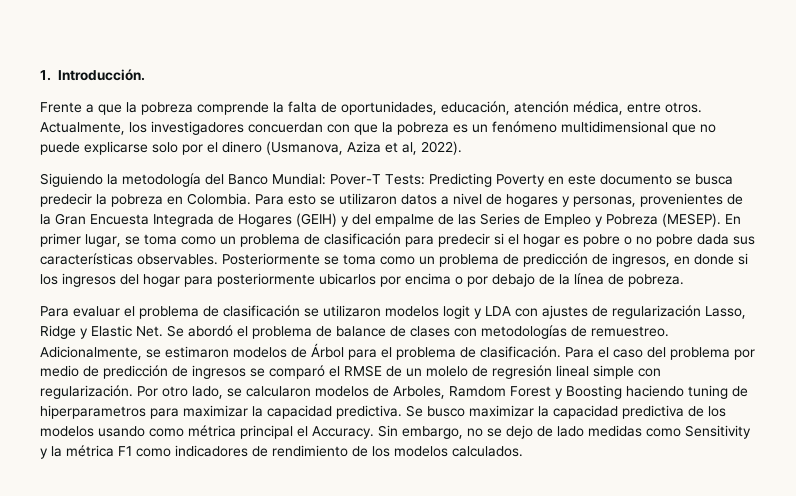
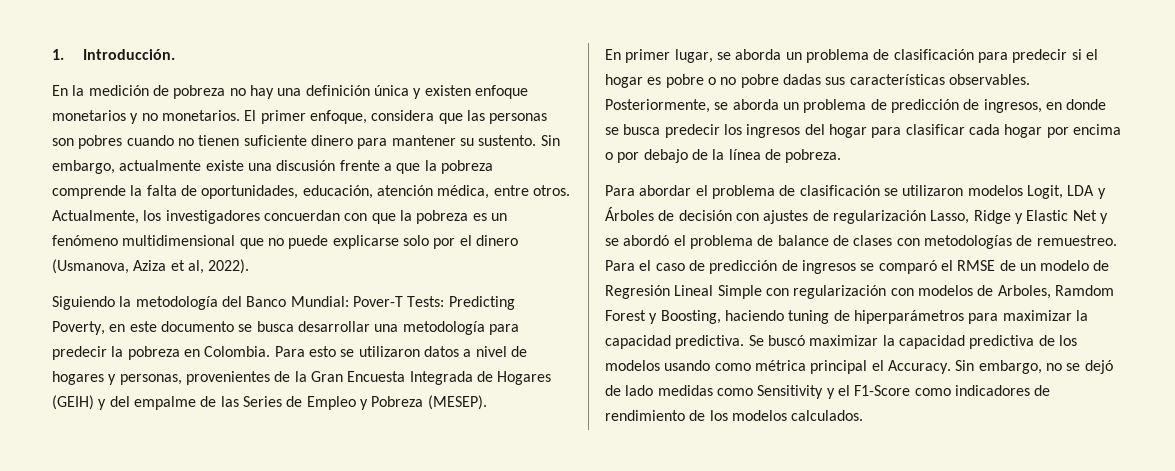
- Frente a que la pobreza comprende la falta de oportunidades, educación, atención médica, entre otros.
+ En la medición de pobreza no hay una definición única y existen enfoque monetarios y no monetarios. El primer enfoque, considera que las personas son pobres cuando no tienen suficiente dinero para mantener su sustento. Sin embargo, actualmente existe una discusión frente a que la pobreza comprende la falta de oportunidades, educación, atención médica, entre otros.
- Siguiendo la metodología del Banco Mundial: Pover-T Tests: Predicting Poverty en este documento se busca predecir la pobreza en Colombia.
+ Siguiendo la metodología del Banco Mundial: Pover-T Tests: Predicting Poverty, en este documento se busca desarrollar una metodología para predecir la pobreza en Colombia.
- Para esto se utilizaron datos a nivel de hogares y personas, provenientes de la Gran Encuesta Integrada de Hogares (GEIH) y del empalme de las Series de Empleo y Pobreza (MESEP). En primer lugar, se toma como un problema de clasificación para predecir si el hogar es pobre o no pobre dada sus características observables.
+ Para esto se utilizaron datos a nivel de hogares y personas, provenientes de la Gran Encuesta Integrada de Hogares (GEIH) y del empalme de las Series de Empleo y Pobreza (MESEP).
+ En primer lugar, se aborda un problema de clasificación para predecir si el hogar es pobre o no pobre dadas sus características observables.
- Posteriormente se toma como un problema de predicción de ingresos, en donde si los ingresos del hogar para posteriormente ubicarlos por encima o por debajo de la línea de pobreza.
+ Posteriormente, se aborda un problema de predicción de ingresos, en donde se busca predecir los ingresos del hogar para clasificar cada hogar por encima o por debajo de la línea de pobreza.
- Para evaluar el problema de clasificación se utilizaron modelos logit y LDA con ajustes de regularización Lasso, Ridge y Elastic Net. Se abordó el problema de balance de clases con metodologías de remuestreo.
+ Para abordar el problema de clasificación se utilizaron modelos Logit, LDA y Árboles de decisión con ajustes de regularización Lasso, Ridge y Elastic Net y se abordó el problema de balance de clases con metodologías de remuestreo.
- Adicionalmente, se estimaron modelos de Árbol para el problema de clasificación. Para el caso del problema por medio de predicción de ingresos se comparó el RMSE de un molelo de regresión lineal simple con regularización. Por otro lado, se calcularon modelos de Arboles, Ramdom Forest y Boosting haciendo tuning de hiperparametros para maximizar la capacidad predictiva.
+ Para el caso de predicción de ingresos se comparó el RMSE de un modelo de Regresión Lineal Simple con regularización con modelos de Arboles, Ramdom Forest y Boosting, haciendo tuning de hiperparámetros para maximizar la capacidad predictiva.
- Se busco maximizar la capacidad predictiva de los modelos usando como métrica principal el Accuracy.
+ Se buscó maximizar la capacidad predictiva de los modelos usando como métrica principal el Accuracy.
- Sin embargo, no se dejo de lado medidas como Sensitivity y la métrica F1 como indicadores de rendimiento de los modelos calculados.
+ Sin embargo, no se dejó de lado medidas como Sensitivity y el F1-Score como indicadores de rendimiento de los modelos calculados.

